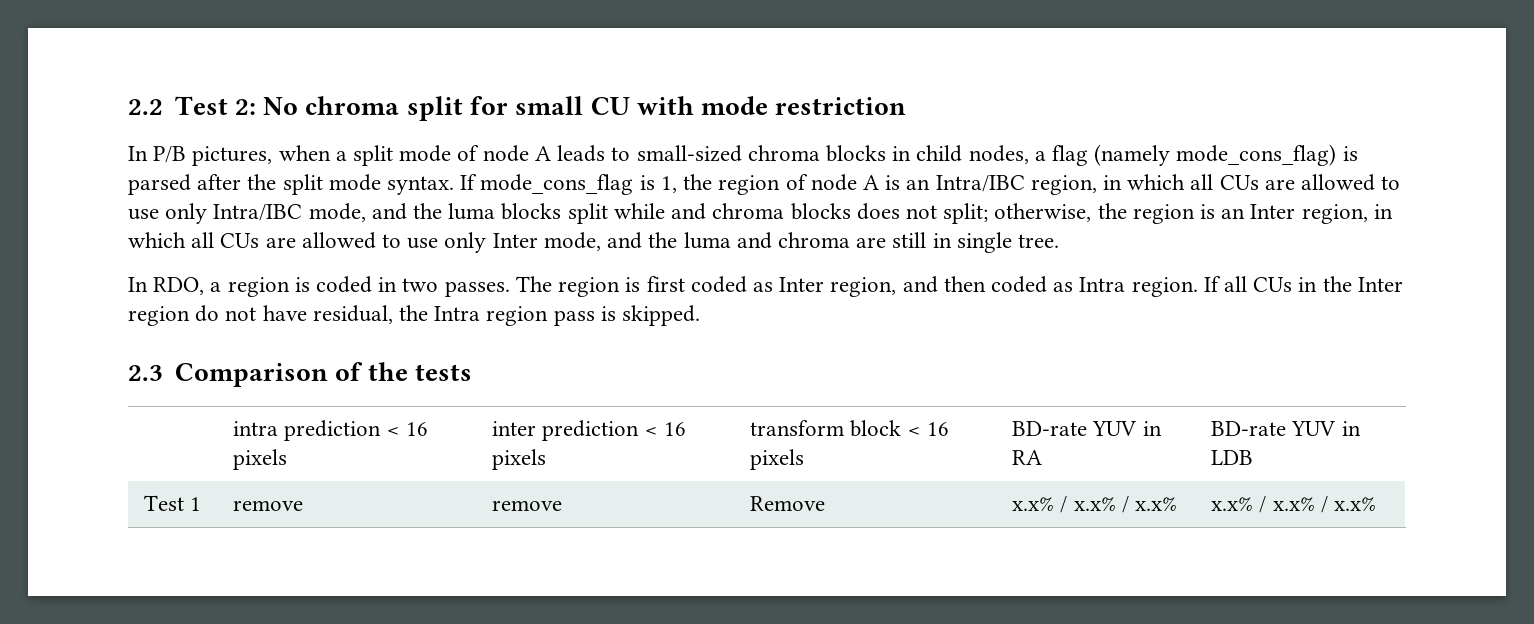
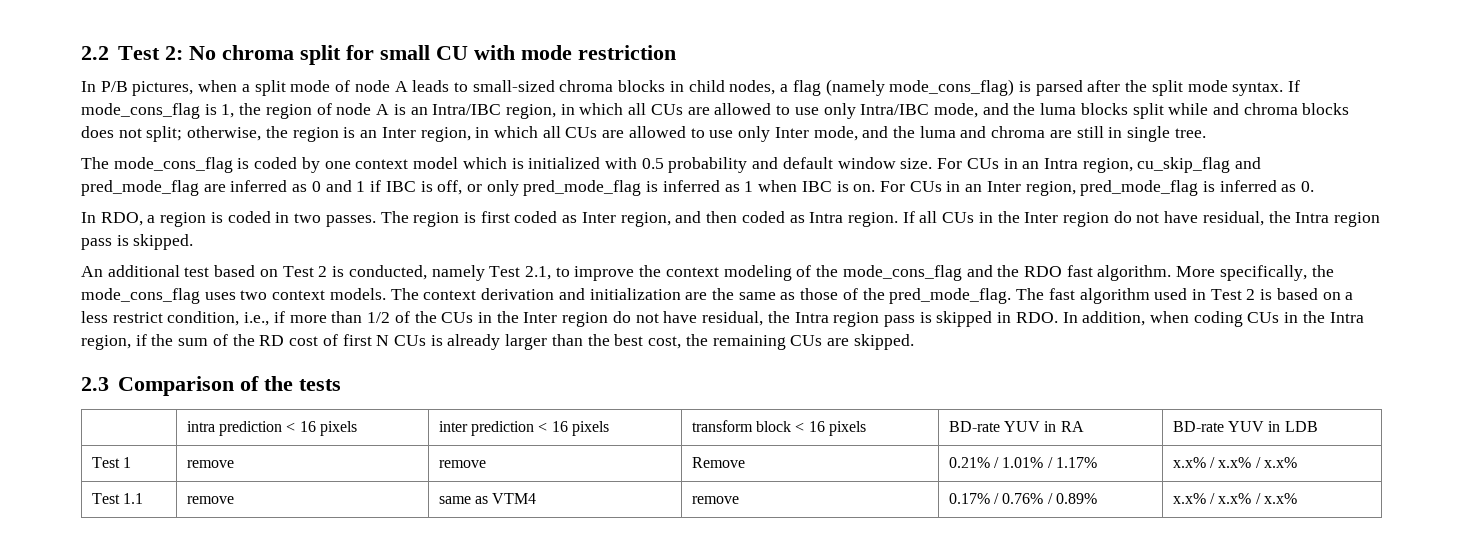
+ The mode_cons_flag is coded by one context model which is initialized with 0.5 probability and default window size. For CUs in an Intra region, cu_skip_flag and pred_mode_flag are inferred as 0 and 1 if IBC is off, or only pred_mode_flag is inferred as 1 when IBC is on. For CUs in an Inter region, pred_mode_flag is inferred as 0.
+ An additional test based on Test 2 is conducted, namely Test 2.1, to improve the context modeling of the mode_cons_flag and the RDO fast algorithm. More specifically, the mode_cons_flag uses two context models. The context derivation and initialization are the same as those of the pred_mode_flag. The fast algorithm used in Test 2 is based on a less restrict condition, i.e., if more than 1/2 of the CUs in the Inter region do not have residual, the Intra region pass is skipped in RDO. In addition, when coding CUs in the Intra region, if the sum of the RD cost of first N CUs is already larger than the best cost, the remaining CUs are skipped.
- Test 1 | remove | remove | Remove | x.x% / x.x% / x.x% | x.x% / x.x% / x.x%
+ Test 1 | remove | remove | Remove | 0.21% / 1.01% / 1.17% | x.x% / x.x% / x.x%
+ Test 1.1 | remove | same as VTM4 | remove | 0.17% / 0.76% / 0.89% | x.x% / x.x% / x.x%

